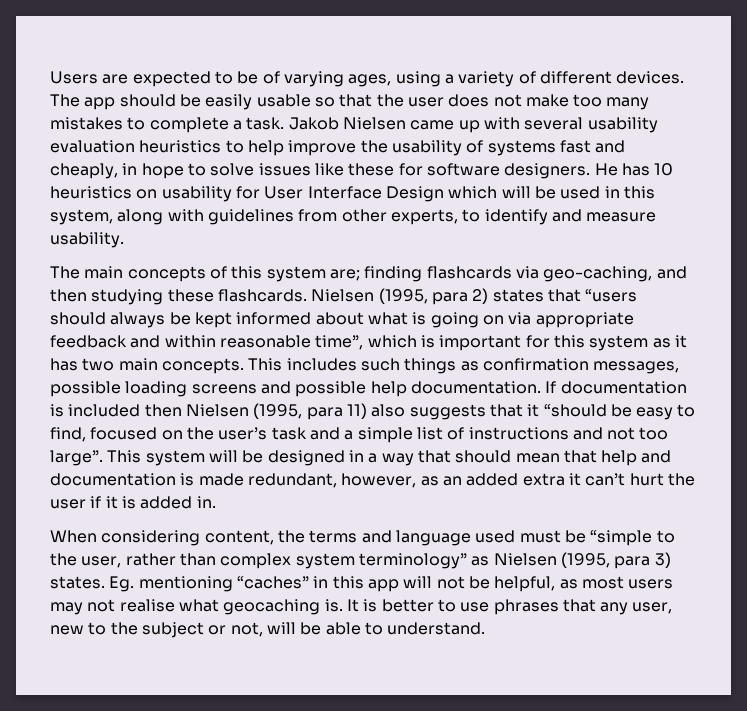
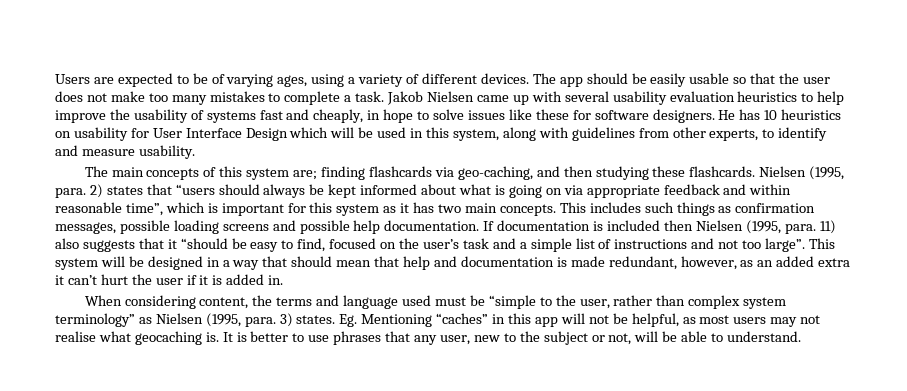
- Nielsen (1995, para 2) states that “users should always be kept informed about what is going on via appropriate feedback and within reasonable time”, which is important for this system as it has two main concepts.
+ Nielsen (1995, para. 2) states that “users should always be kept informed about what is going on via appropriate feedback and within reasonable time”, which is important for this system as it has two main concepts.
- If documentation is included then Nielsen (1995, para 11) also suggests that it “should be easy to find, focused on the user’s task and a simple list of instructions and not too large”.
+ If documentation is included then Nielsen (1995, para. 11) also suggests that it “should be easy to find, focused on the user’s task and a simple list of instructions and not too large”.
- When considering content, the terms and language used must be “simple to the user, rather than complex system terminology” as Nielsen (1995, para 3) states.
+ When considering content, the terms and language used must be “simple to the user, rather than complex system terminology” as Nielsen (1995, para. 3) states.
- Eg. mentioning “caches” in this app will not be helpful, as most users may not realise what geocaching is.
+ Eg. Mentioning “caches” in this app will not be helpful, as most users may not realise what geocaching is.

